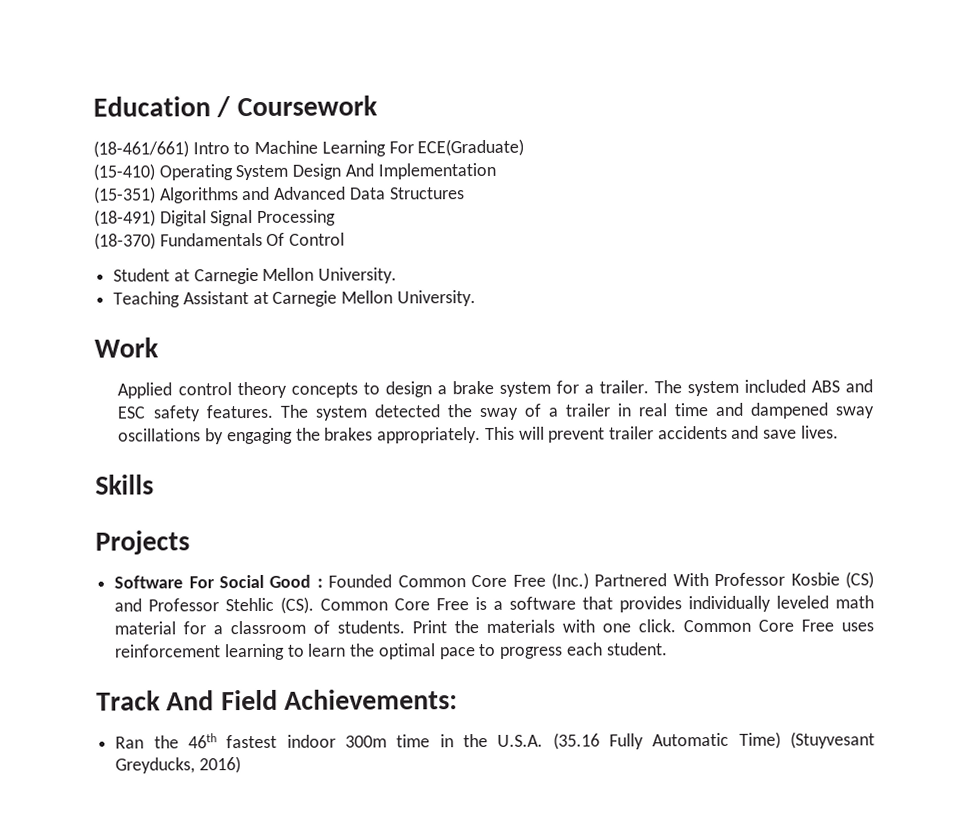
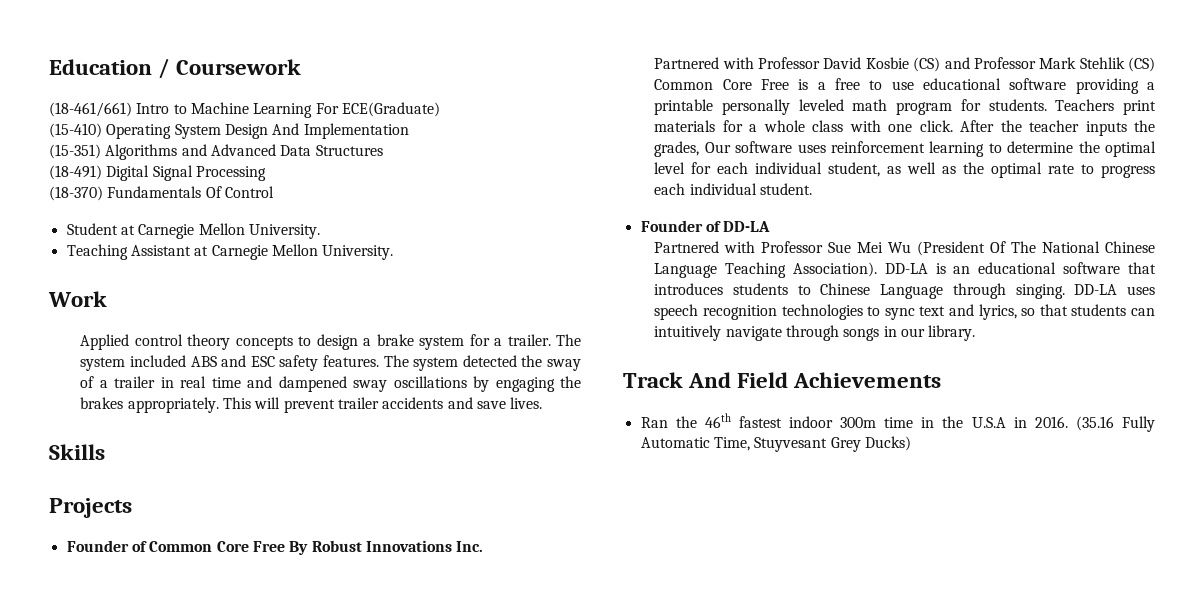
- Software For Social Good : Founded Common Core Free (Inc.) Partnered With Professor Kosbie (CS) and Professor Stehlic (CS). Common Core Free is a software that provides individually leveled math material for a classroom of students. Print the materials with one click. Common Core Free uses reinforcement learning to learn the optimal pace to progress each student.
+ Founder of Common Core Free By Robust Innovations Inc.
+ Partnered with Professor David Kosbie (CS) and Professor Mark Stehlik (CS) Common Core Free is a free to use educational software providing a printable personally leveled math program for students. Teachers print materials for a whole class with one click. After the teacher inputs the grades, Our software uses reinforcement learning to determine the optimal level for each individual student, as well as the optimal rate to progress each individual student.
+ Founder of DD-LA
+ Partnered with Professor Sue Mei Wu (President Of The National Chinese Language Teaching Association). DD-LA is an educational software that introduces students to Chinese Language through singing. DD-LA uses speech recognition technologies to sync text and lyrics, so that students can intuitively navigate through songs in our library.
- Track And Field Achievements:
+ Track And Field Achievements
- Ran the 46th fastest indoor 300m time in the U.S.A. (35.16 Fully Automatic Time) (Stuyvesant Greyducks, 2016)
+ Ran the 46th fastest indoor 300m time in the U.S.A in 2016. (35.16 Fully Automatic Time, Stuyvesant Grey Ducks)

